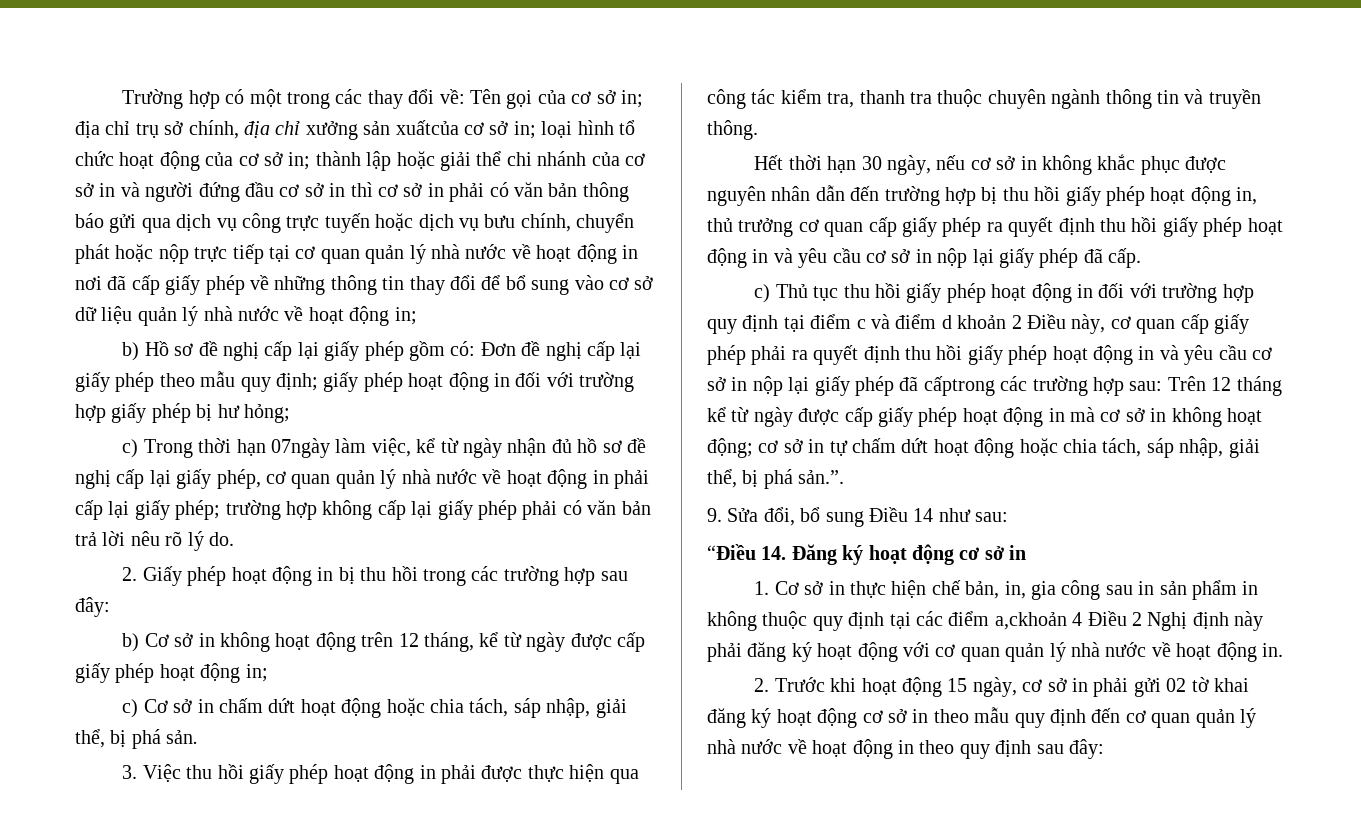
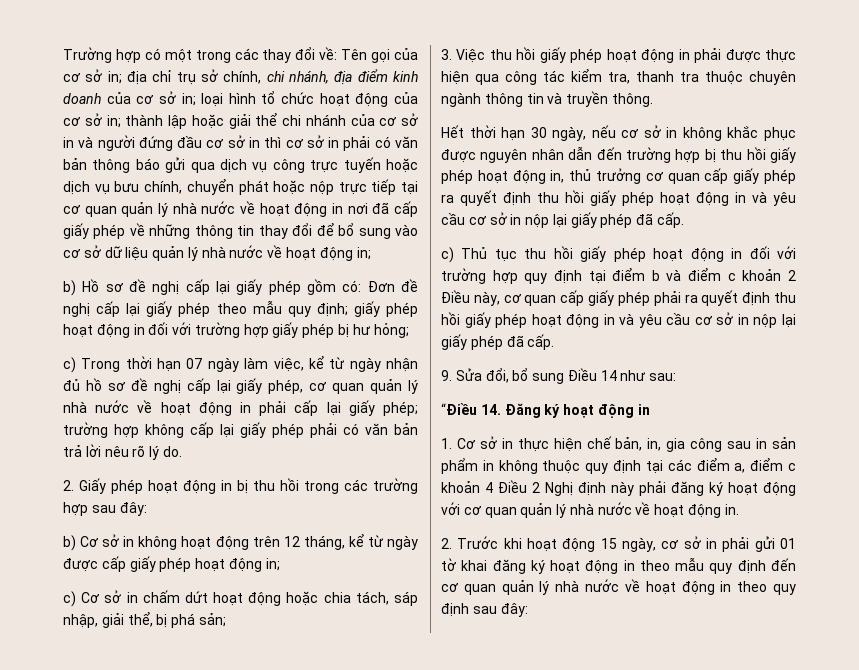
- địa chỉ trụ sở chính, địa chỉ xưởng sản xuấtcủa cơ sở in;
+ địa chỉ trụ sở chính, chi nhánh, địa điểm kinh doanh của cơ sở in;
- c) Trong thời hạn 07ngày làm việc, kể từ ngày nhận đủ hồ sơ đề nghị cấp lại giấy phép, cơ quan quản lý nhà nước về hoạt động in phải cấp lại giấy phép; trường hợp không cấp lại giấy phép phải có văn bản trả lời nêu rõ lý do.
+ c) Trong thời hạn 07 ngày làm việc, kể từ ngày nhận đủ hồ sơ đề nghị cấp lại giấy phép, cơ quan quản lý nhà nước về hoạt động in phải cấp lại giấy phép; trường hợp không cấp lại giấy phép phải có văn bản trả lời nêu rõ lý do.
- c) Cơ sở in chấm dứt hoạt động hoặc chia tách, sáp nhập, giải thể, bị phá sản.
+ c) Cơ sở in chấm dứt hoạt động hoặc chia tách, sáp nhập, giải thể, bị phá sản;
- c) Thủ tục thu hồi giấy phép hoạt động in đối với trường hợp quy định tại điểm c và điểm d khoản 2 Điều này, cơ quan cấp giấy phép phải ra quyết định thu hồi giấy phép hoạt động in và yêu cầu cơ sở in nộp lại giấy phép đã cấptrong các trường hợp sau: Trên 12 tháng kể từ ngày được cấp giấy phép hoạt động in mà cơ sở in không hoạt động; cơ sở in tự chấm dứt hoạt động hoặc chia tách, sáp nhập, giải thể, bị phá sản.”.
+ c) Thủ tục thu hồi giấy phép hoạt động in đối với trường hợp quy định tại điểm b và điểm c khoản 2 Điều này, cơ quan cấp giấy phép phải ra quyết định thu hồi giấy phép hoạt động in và yêu cầu cơ sở in nộp lại giấy phép đã cấp.
- “Điều 14. Đăng ký hoạt động cơ sở in
+ “Điều 14. Đăng ký hoạt động in
- 1. Cơ sở in thực hiện chế bản, in, gia công sau in sản phẩm in không thuộc quy định tại các điểm a,ckhoản 4 Điều 2 Nghị định này phải đăng ký hoạt động với cơ quan quản lý nhà nước về hoạt động in.
+ 1. Cơ sở in thực hiện chế bản, in, gia công sau in sản phẩm in không thuộc quy định tại các điểm a, điểm c khoản 4 Điều 2 Nghị định này phải đăng ký hoạt động với cơ quan quản lý nhà nước về hoạt động in.
- 2. Trước khi hoạt động 15 ngày, cơ sở in phải gửi 02 tờ khai đăng ký hoạt động cơ sở in theo mẫu quy định đến cơ quan quản lý nhà nước về hoạt động in theo quy định sau đây:
+ 2. Trước khi hoạt động 15 ngày, cơ sở in phải gửi 01 tờ khai đăng ký hoạt động in theo mẫu quy định đến cơ quan quản lý nhà nước về hoạt động in theo quy định sau đây:

